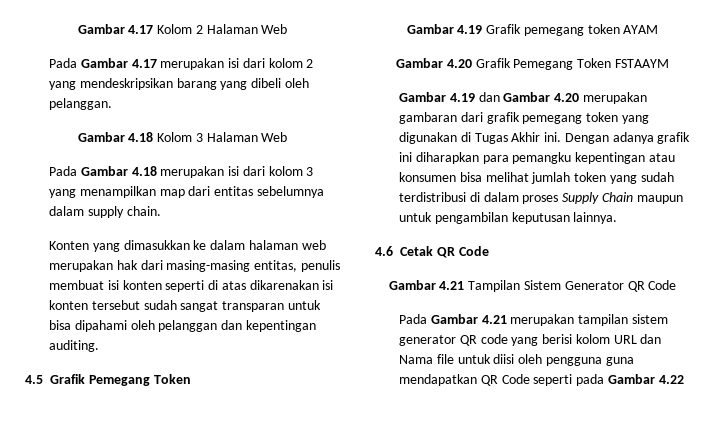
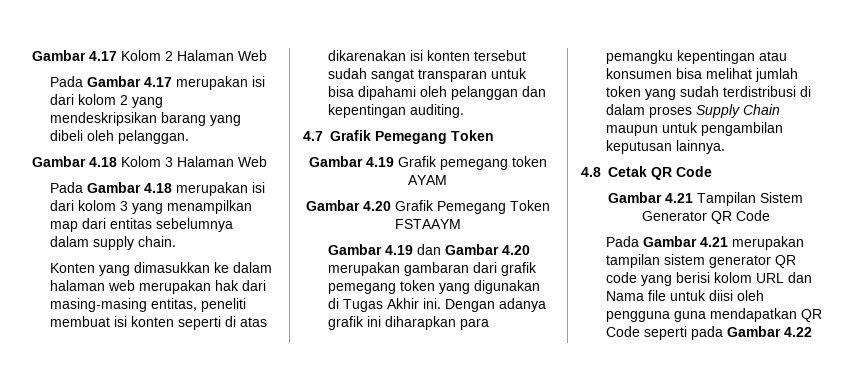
- Konten yang dimasukkan ke dalam halaman web merupakan hak dari masing-masing entitas, penulis membuat isi konten seperti di atas dikarenakan isi konten tersebut sudah sangat transparan untuk bisa dipahami oleh pelanggan dan kepentingan auditing.
+ Konten yang dimasukkan ke dalam halaman web merupakan hak dari masing-masing entitas, peneliti membuat isi konten seperti di atas dikarenakan isi konten tersebut sudah sangat transparan untuk bisa dipahami oleh pelanggan dan kepentingan auditing.
- 4.5 Grafik Pemegang Token
+ 4.7 Grafik Pemegang Token
- 4.6 Cetak QR Code
+ 4.8 Cetak QR Code

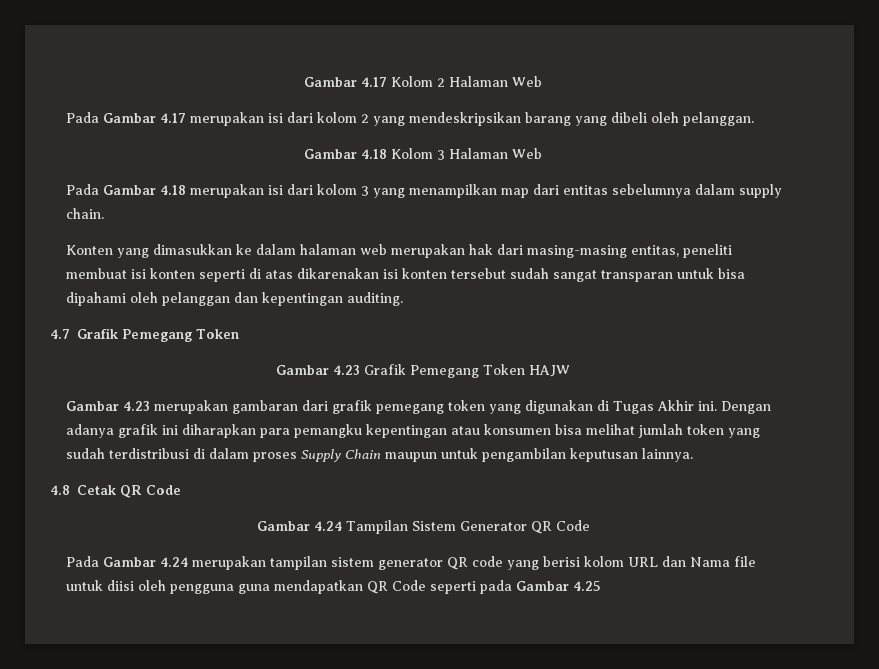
- Gambar 4.19 Grafik pemegang token AYAM
- Gambar 4.20 Grafik Pemegang Token FSTAAYM
- Gambar 4.19 dan Gambar 4.20 merupakan gambaran dari grafik pemegang token yang digunakan di Tugas Akhir ini.
+ Gambar 4.23 Grafik Pemegang Token HAJW
+ Gambar 4.23 merupakan gambaran dari grafik pemegang token yang digunakan di Tugas Akhir ini.
- Gambar 4.21 Tampilan Sistem Generator QR Code
+ Gambar 4.24 Tampilan Sistem Generator QR Code
- Pada Gambar 4.21 merupakan tampilan sistem generator QR code yang berisi kolom URL dan Nama file untuk diisi oleh pengguna guna mendapatkan QR Code seperti pada Gambar 4.22
+ Pada Gambar 4.24 merupakan tampilan sistem generator QR code yang berisi kolom URL dan Nama file untuk diisi oleh pengguna guna mendapatkan QR Code seperti pada Gambar 4.25

